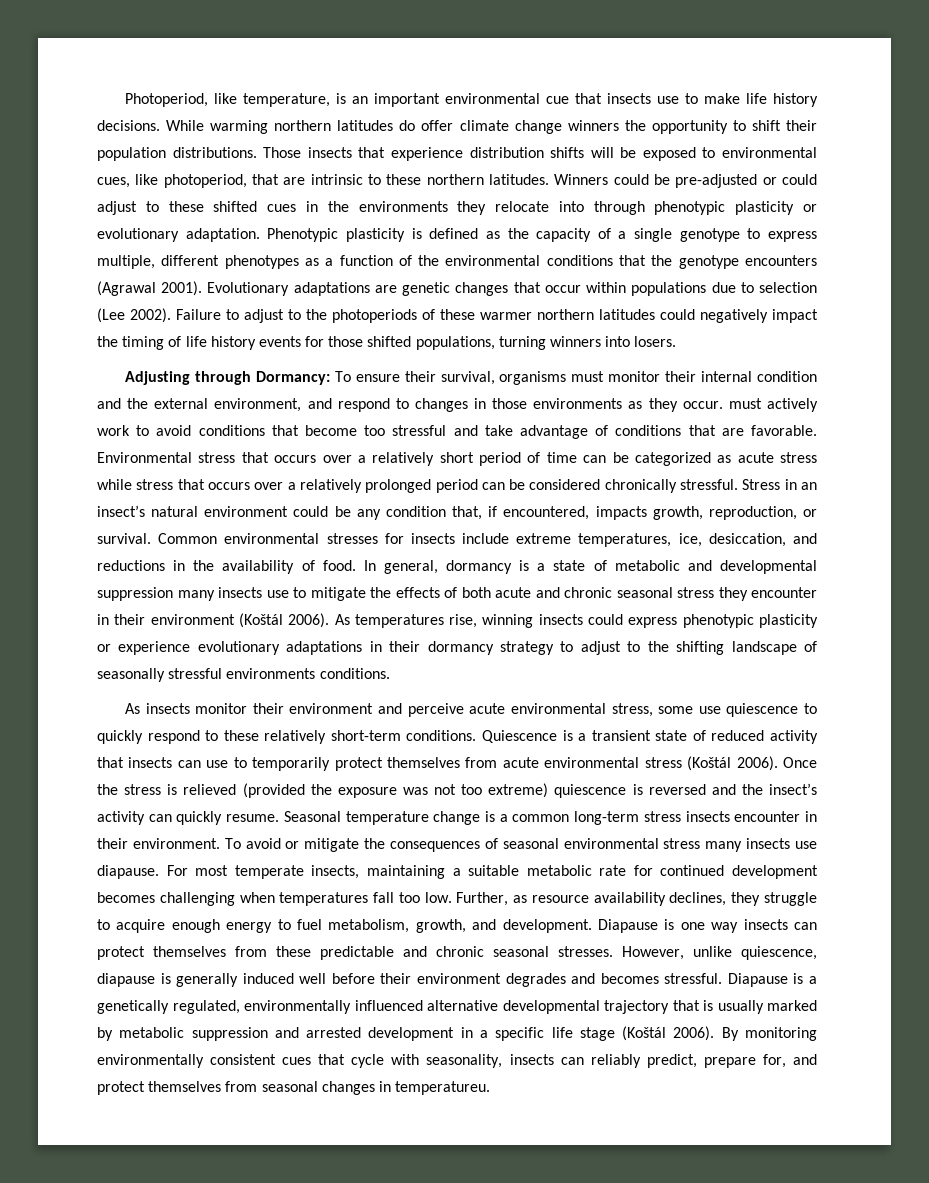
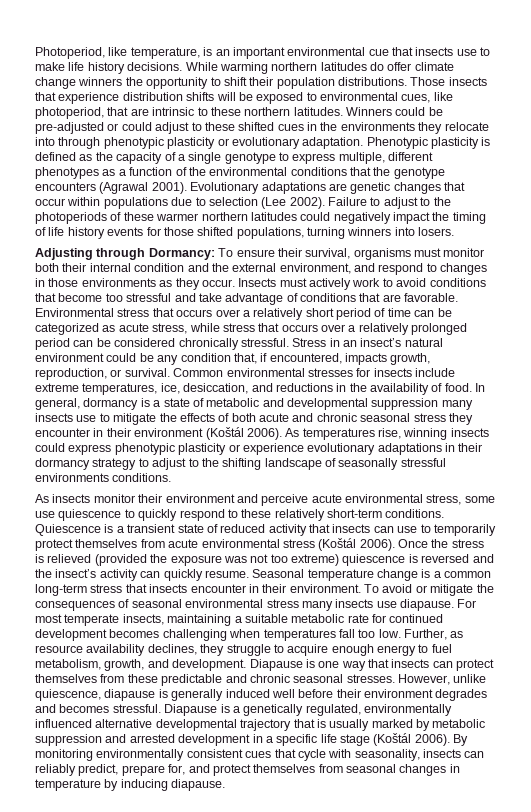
- Adjusting through Dormancy: To ensure their survival, organisms must monitor their internal condition and the external environment, and respond to changes in those environments as they occur. must actively work to avoid conditions that become too stressful and take advantage of conditions that are favorable.
+ Adjusting through Dormancy: To ensure their survival, organisms must monitor both their internal condition and the external environment, and respond to changes in those environments as they occur. Insects must actively work to avoid conditions that become too stressful and take advantage of conditions that are favorable.
- Environmental stress that occurs over a relatively short period of time can be categorized as acute stress while stress that occurs over a relatively prolonged period can be considered chronically stressful.
+ Environmental stress that occurs over a relatively short period of time can be categorized as acute stress, while stress that occurs over a relatively prolonged period can be considered chronically stressful.
- Seasonal temperature change is a common long-term stress insects encounter in their environment.
+ Seasonal temperature change is a common long-term stress that insects encounter in their environment.
- Diapause is one way insects can protect themselves from these predictable and chronic seasonal stresses.
+ Diapause is one way that insects can protect themselves from these predictable and chronic seasonal stresses.
- By monitoring environmentally consistent cues that cycle with seasonality, insects can reliably predict, prepare for, and protect themselves from seasonal changes in temperatureu.
+ By monitoring environmentally consistent cues that cycle with seasonality, insects can reliably predict, prepare for, and protect themselves from seasonal changes in temperature by inducing diapause.

